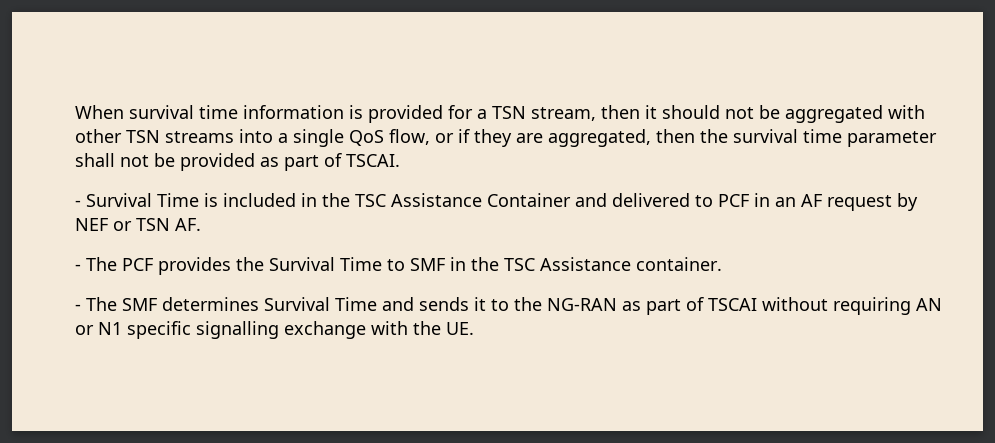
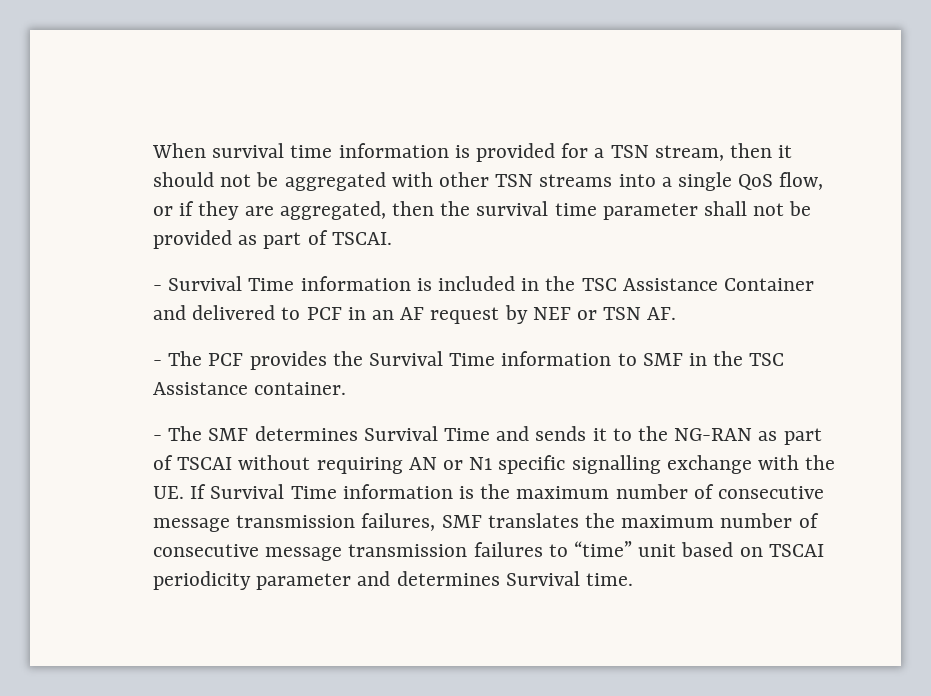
- - Survival Time is included in the TSC Assistance Container and delivered to PCF in an AF request by NEF or TSN AF.
+ - Survival Time information is included in the TSC Assistance Container and delivered to PCF in an AF request by NEF or TSN AF.
- - The PCF provides the Survival Time to SMF in the TSC Assistance container.
+ - The PCF provides the Survival Time information to SMF in the TSC Assistance container.
- - The SMF determines Survival Time and sends it to the NG-RAN as part of TSCAI without requiring AN or N1 specific signalling exchange with the UE.
+ - The SMF determines Survival Time and sends it to the NG-RAN as part of TSCAI without requiring AN or N1 specific signalling exchange with the UE. If Survival Time information is the maximum number of consecutive message transmission failures, SMF translates the maximum number of consecutive message transmission failures to “time” unit based on TSCAI periodicity parameter and determines Survival time.

